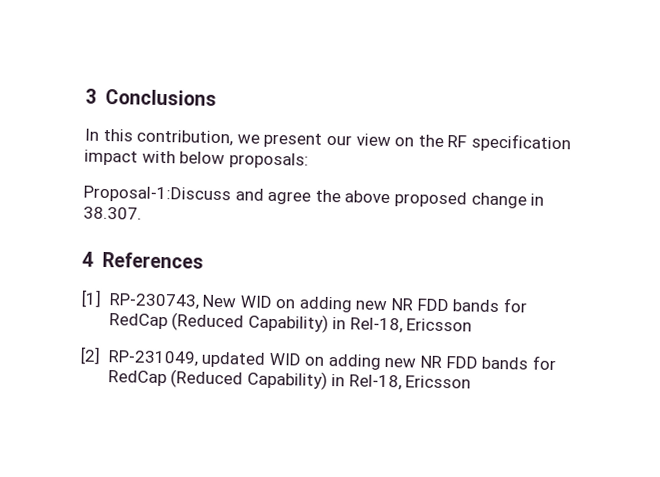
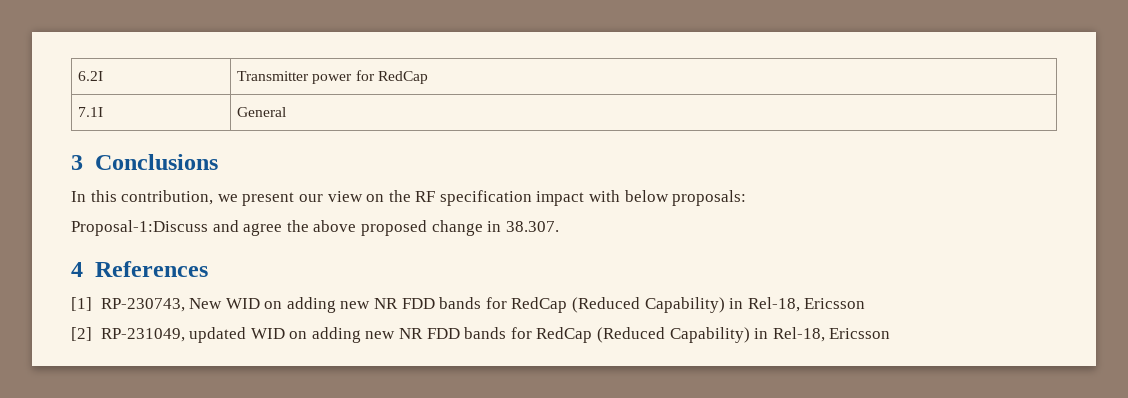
+ 6.2I | Transmitter power for RedCap
+ 7.1I | General

